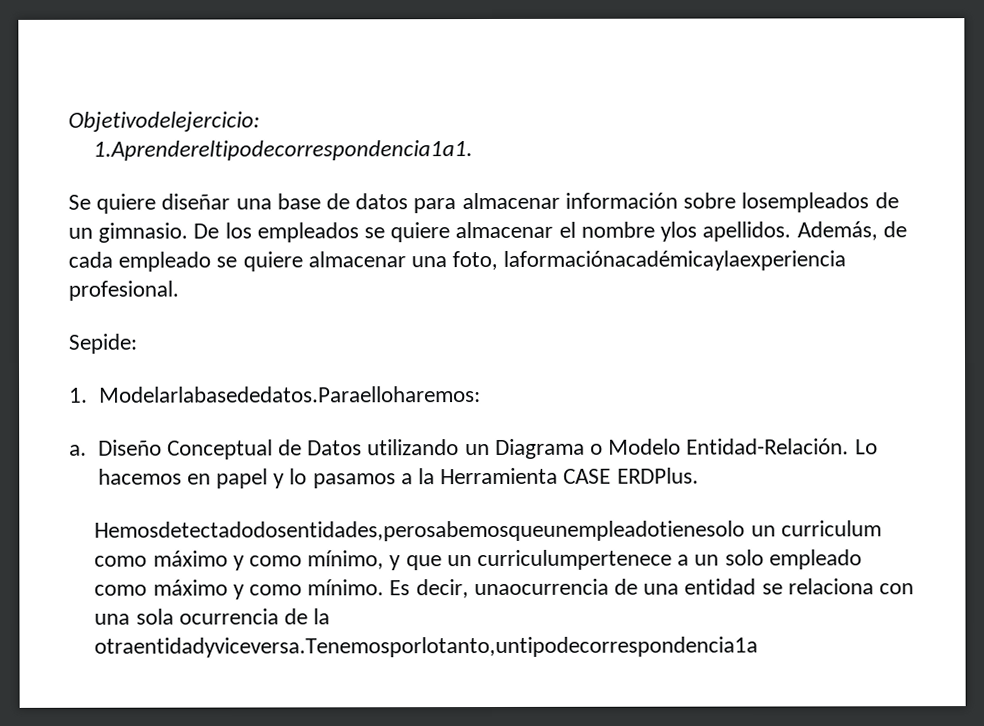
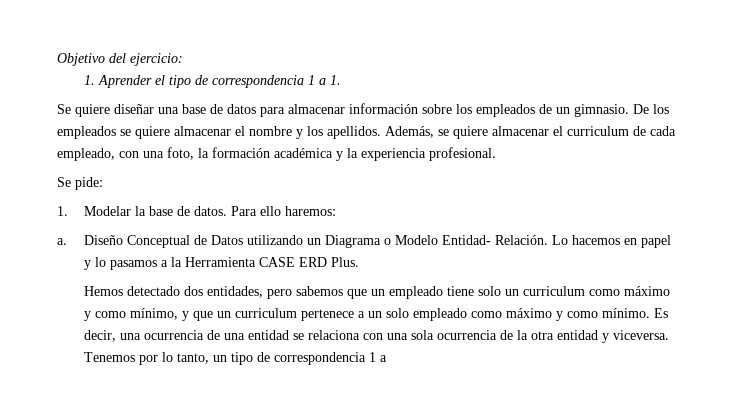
- Objetivodelejercicio:
- 1.Aprendereltipodecorrespondencia1a1.
+ Objetivo del ejercicio:
+ 1. Aprender el tipo de correspondencia 1 a 1.
- Se quiere diseñar una base de datos para almacenar información sobre losempleados de un gimnasio.
+ Se quiere diseñar una base de datos para almacenar información sobre los empleados de un gimnasio.
- De los empleados se quiere almacenar el nombre ylos apellidos. Además, de cada empleado se quiere almacenar una foto, laformaciónacadémicaylaexperiencia profesional.
+ De los empleados se quiere almacenar el nombre y los apellidos. Además, se quiere almacenar el curriculum de cada empleado, con una foto, la formación académica y la experiencia profesional.
- Sepide:
- 1. Modelarlabasededatos.Paraelloharemos:
+ Se pide:
+ 1. Modelar la base de datos. Para ello haremos:
- Diseño Conceptual de Datos utilizando un Diagrama o Modelo Entidad-Relación.
+ Diseño Conceptual de Datos utilizando un Diagrama o Modelo Entidad- Relación.
- Lo hacemos en papel y lo pasamos a la Herramienta CASE ERDPlus.
- Hemosdetectadodosentidades,perosabemosqueunempleadotienesolo un curriculum como máximo y como mínimo, y que un curriculumpertenece a un solo empleado como máximo y como mínimo.
+ Lo hacemos en papel y lo pasamos a la Herramienta CASE ERD Plus.
+ Hemos detectado dos entidades, pero sabemos que un empleado tiene solo un curriculum como máximo y como mínimo, y que un curriculum pertenece a un solo empleado como máximo y como mínimo.
- Es decir, unaocurrencia de una entidad se relaciona con una sola ocurrencia de la otraentidadyviceversa.Tenemosporlotanto,untipodecorrespondencia1a
+ Es decir, una ocurrencia de una entidad se relaciona con una sola ocurrencia de la otra entidad y viceversa. Tenemos por lo tanto, un tipo de correspondencia 1 a

